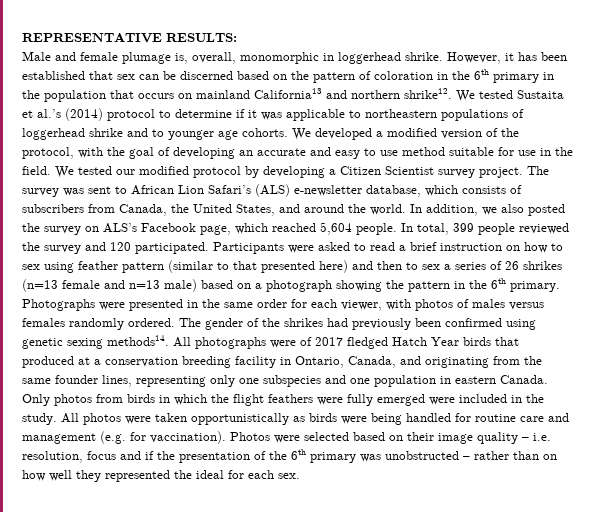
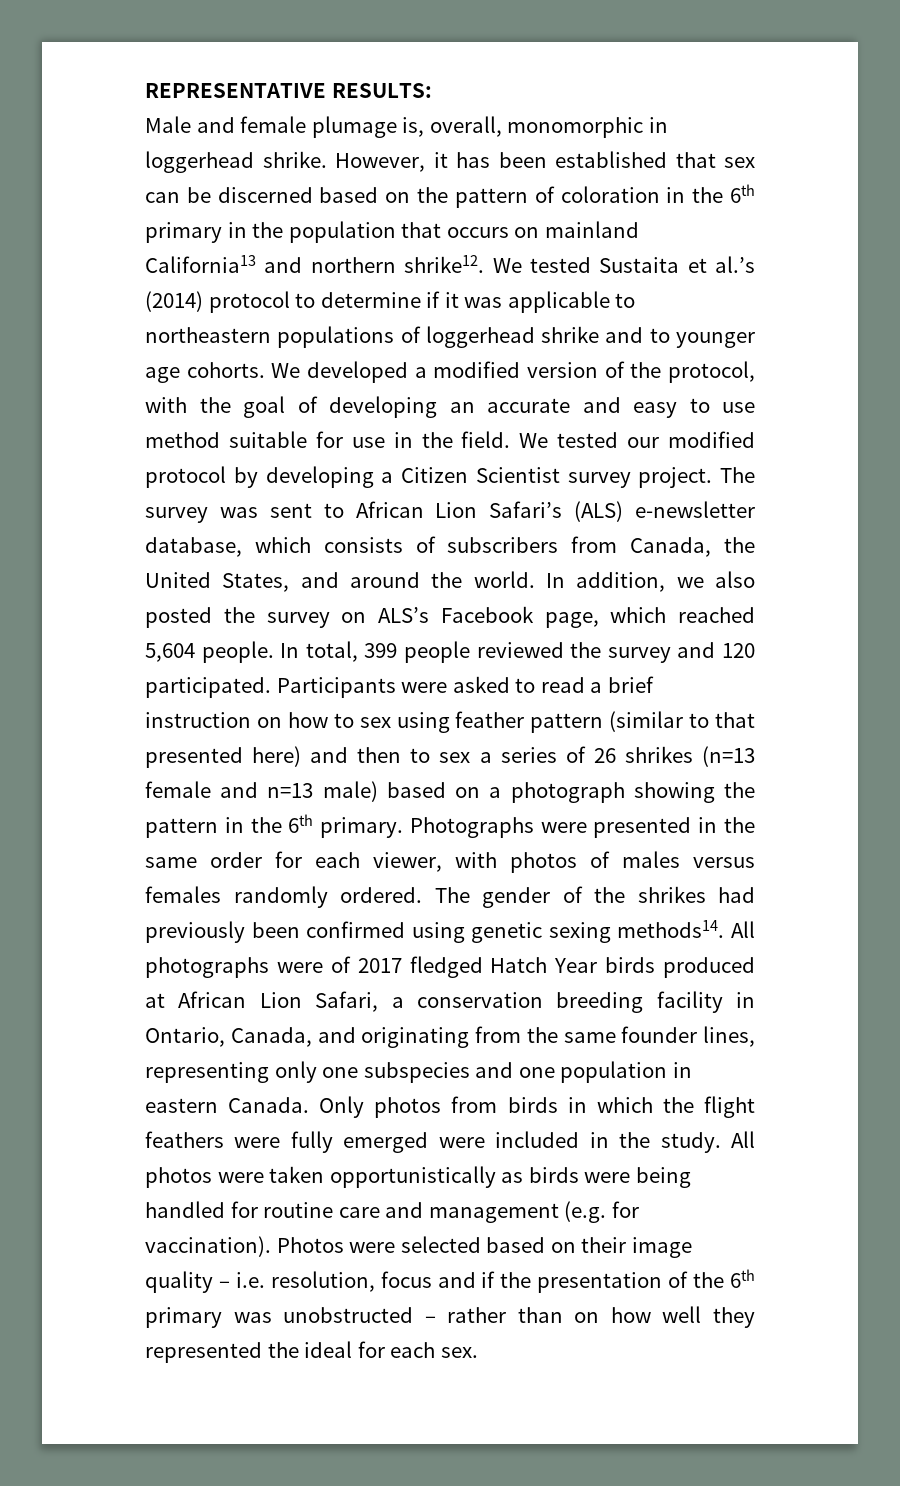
- All photographs were of 2017 fledged Hatch Year birds that produced at a conservation breeding facility in Ontario, Canada, and originating from the same founder lines, representing only one subspecies and one population in eastern Canada.
+ All photographs were of 2017 fledged Hatch Year birds produced at African Lion Safari, a conservation breeding facility in Ontario, Canada, and originating from the same founder lines, representing only one subspecies and one population in eastern Canada.

